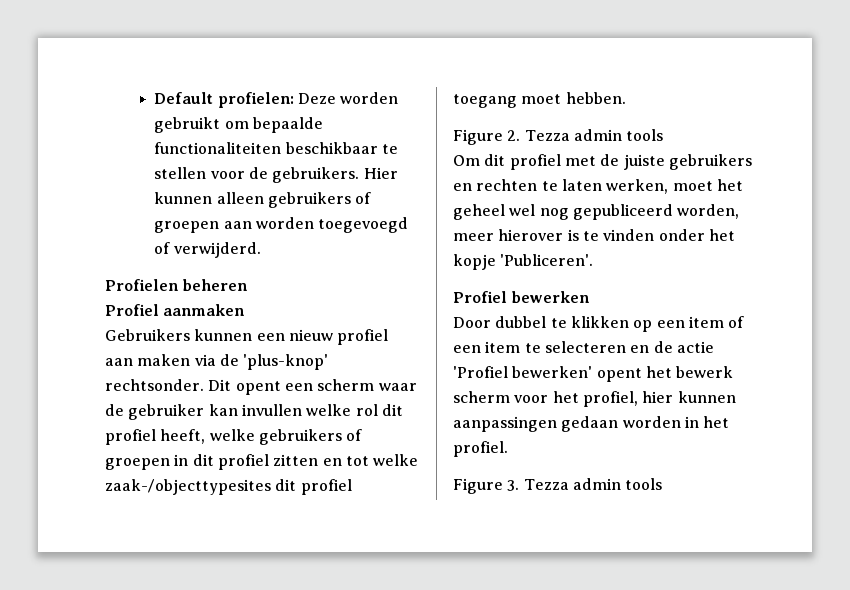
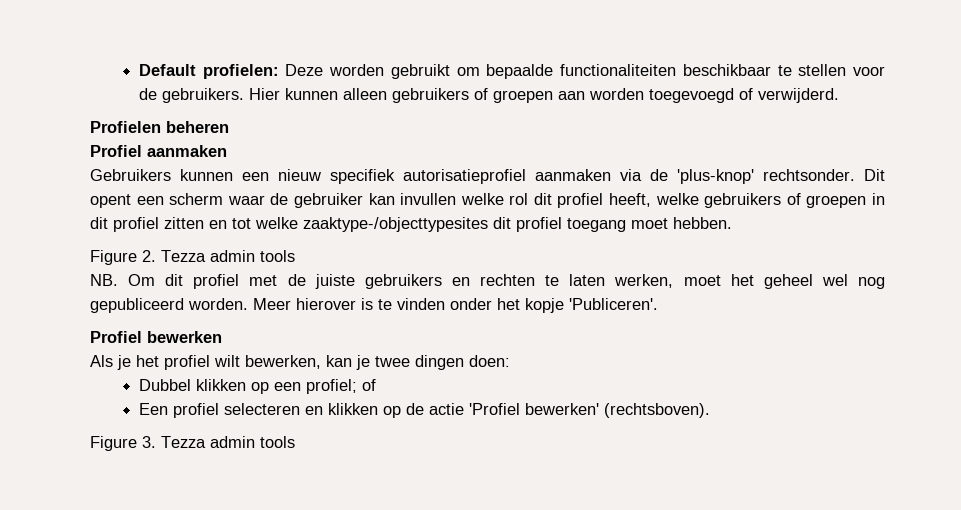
- Gebruikers kunnen een nieuw profiel aan maken via de 'plus-knop' rechtsonder.
+ Gebruikers kunnen een nieuw specifiek autorisatieprofiel aanmaken via de 'plus-knop' rechtsonder.
- Dit opent een scherm waar de gebruiker kan invullen welke rol dit profiel heeft, welke gebruikers of groepen in dit profiel zitten en tot welke zaak-/objecttypesites dit profiel toegang moet hebben.
+ Dit opent een scherm waar de gebruiker kan invullen welke rol dit profiel heeft, welke gebruikers of groepen in dit profiel zitten en tot welke zaaktype-/objecttypesites dit profiel toegang moet hebben.
- Om dit profiel met de juiste gebruikers en rechten te laten werken, moet het geheel wel nog gepubliceerd worden, meer hierover is te vinden onder het kopje 'Publiceren'.
+ NB. Om dit profiel met de juiste gebruikers en rechten te laten werken, moet het geheel wel nog gepubliceerd worden. Meer hierover is te vinden onder het kopje 'Publiceren'.
- Door dubbel te klikken op een item of een item te selecteren en de actie 'Profiel bewerken' opent het bewerk scherm voor het profiel, hier kunnen aanpassingen gedaan worden in het profiel.
+ Als je het profiel wilt bewerken, kan je twee dingen doen:
+ Dubbel klikken op een profiel; of
+ Een profiel selecteren en klikken op de actie 'Profiel bewerken' (rechtsboven).

